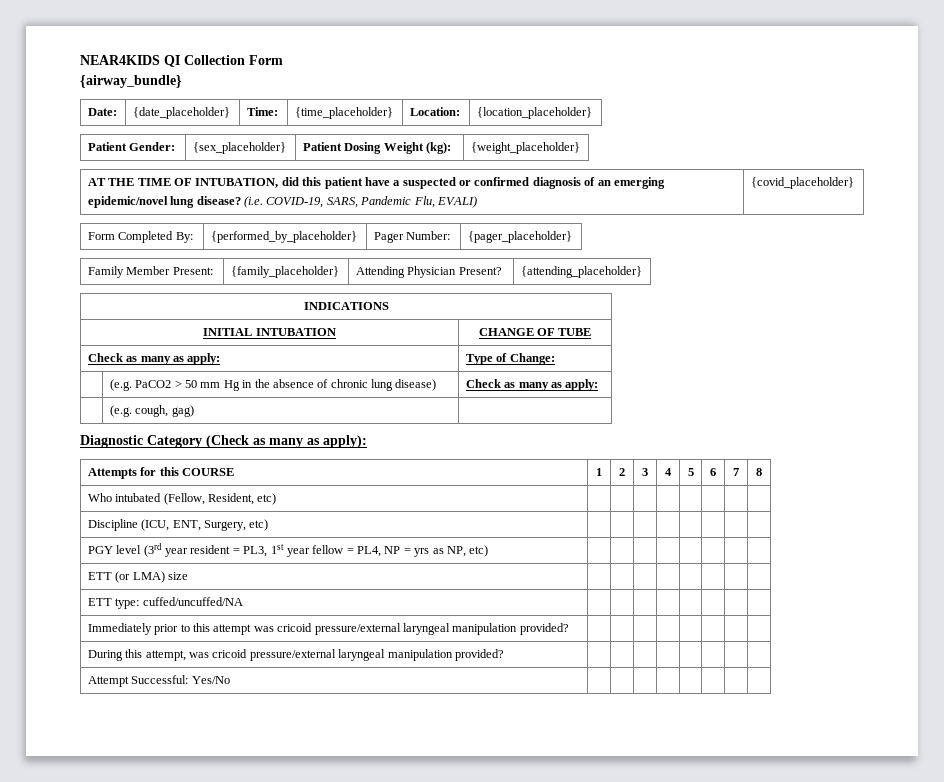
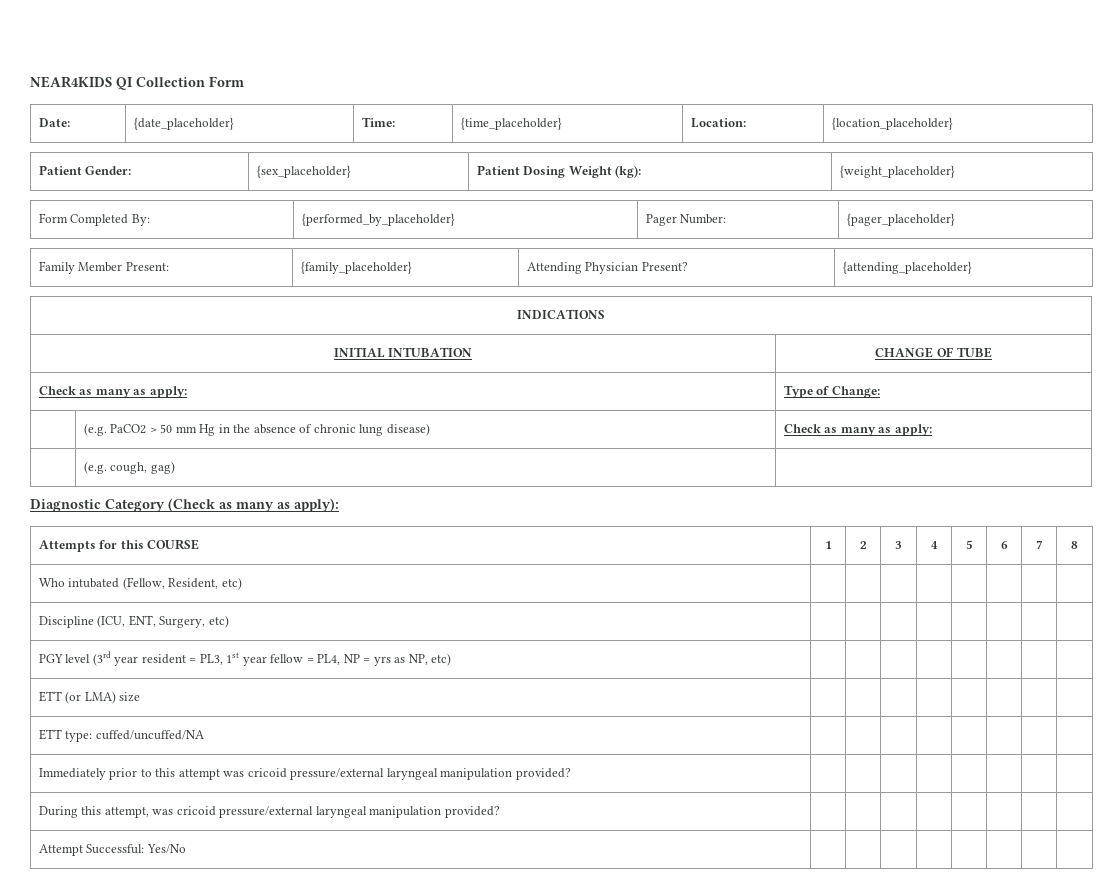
- {airway_bundle}
- AT THE TIME OF INTUBATION, did this patient have a suspected or confirmed diagnosis of an emerging epidemic/novel lung disease? (i.e. COVID-19, SARS, Pandemic Flu, EVALI) | {covid_placeholder}

